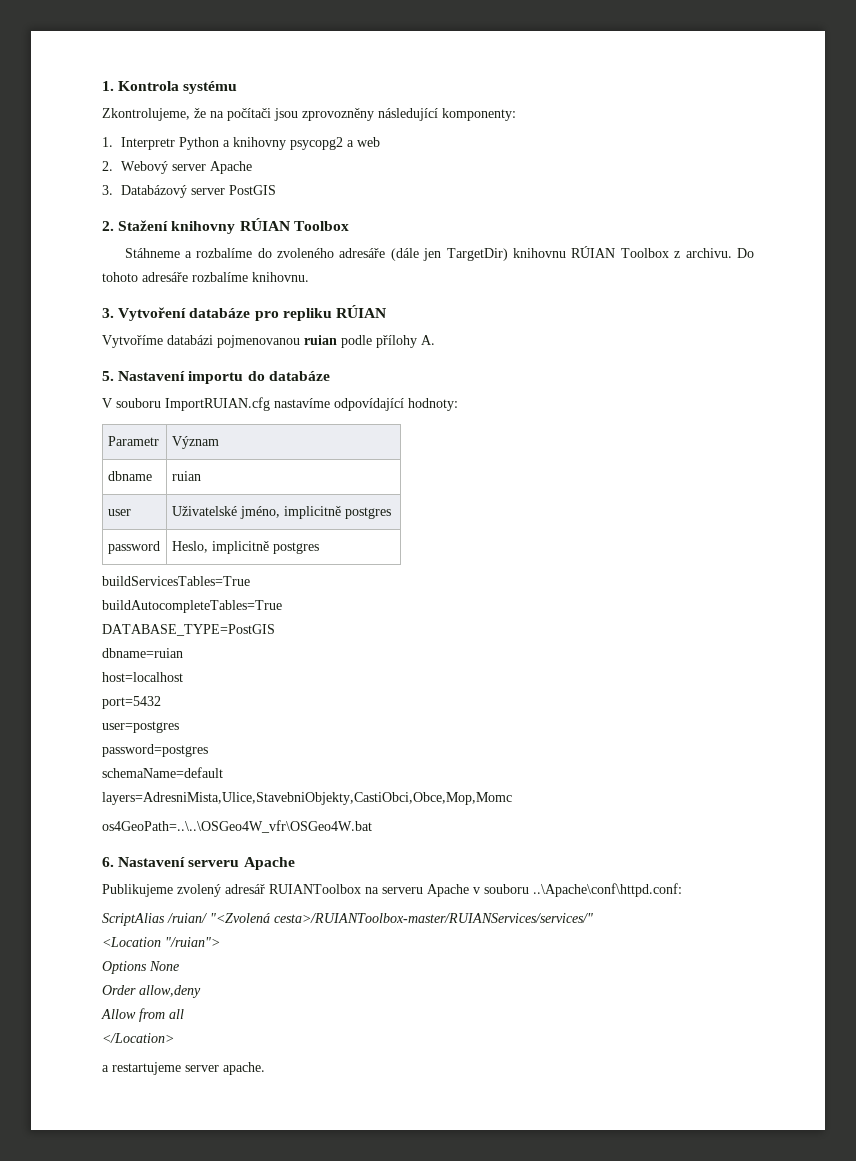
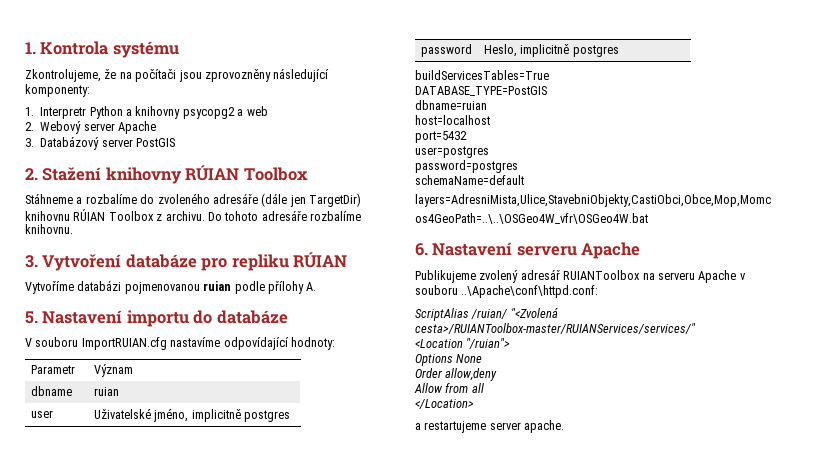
- buildAutocompleteTables=True

